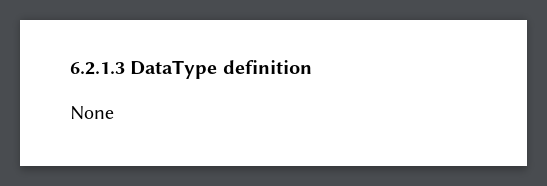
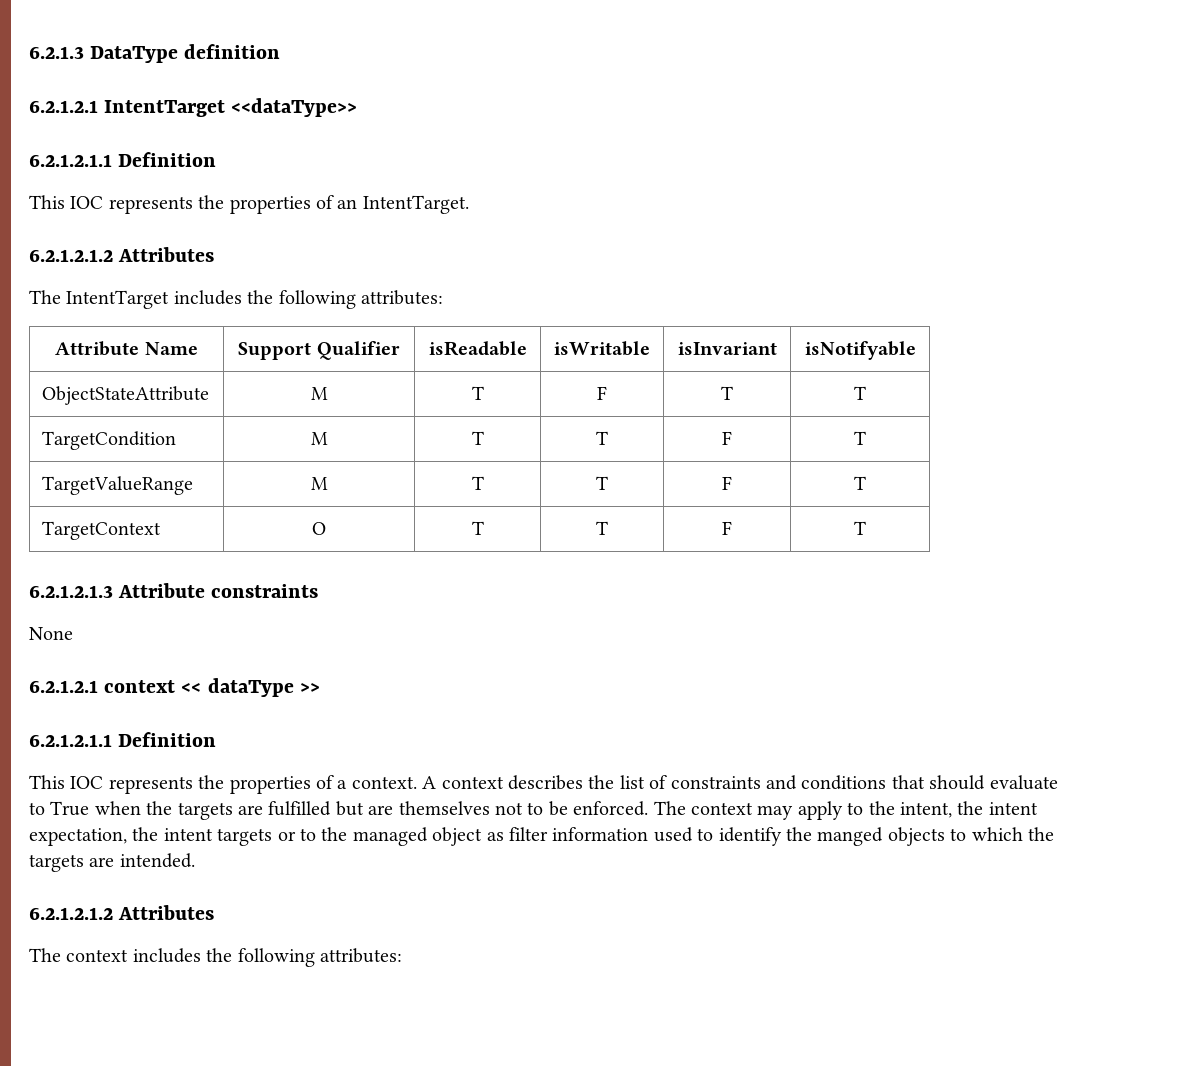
+ 6.2.1.2.1 IntentTarget <<dataType>>
+ 6.2.1.2.1.1 Definition
+ This IOC represents the properties of an IntentTarget.
+ 6.2.1.2.1.2 Attributes
+ The IntentTarget includes the following attributes:
+ Attribute Name | Support Qualifier | isReadable | isWritable | isInvariant | isNotifyable
+ ObjectStateAttribute | M | T | F | T | T
+ TargetCondition | M | T | T | F | T
+ TargetValueRange | M | T | T | F | T
+ TargetContext | O | T | T | F | T
+ 6.2.1.2.1.3 Attribute constraints
  None
+ 6.2.1.2.1 context << dataType >>
+ 6.2.1.2.1.1 Definition
+ This IOC represents the properties of a context. A context describes the list of constraints and conditions that should evaluate to True when the targets are fulfilled but are themselves not to be enforced. The context may apply to the intent, the intent expectation, the intent targets or to the managed object as filter information used to identify the manged objects to which the targets are intended.
+ 6.2.1.2.1.2 Attributes
+ The context includes the following attributes:

